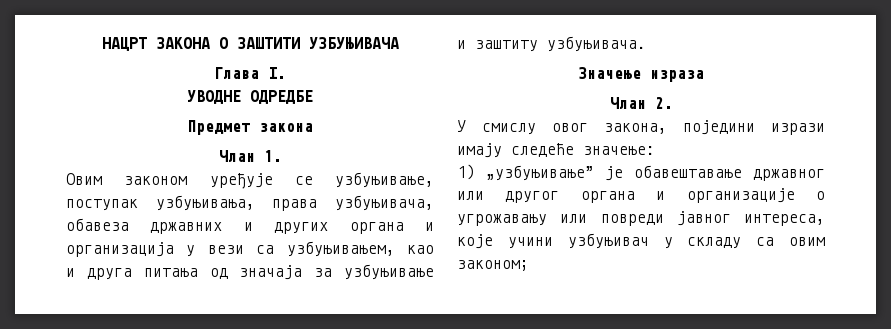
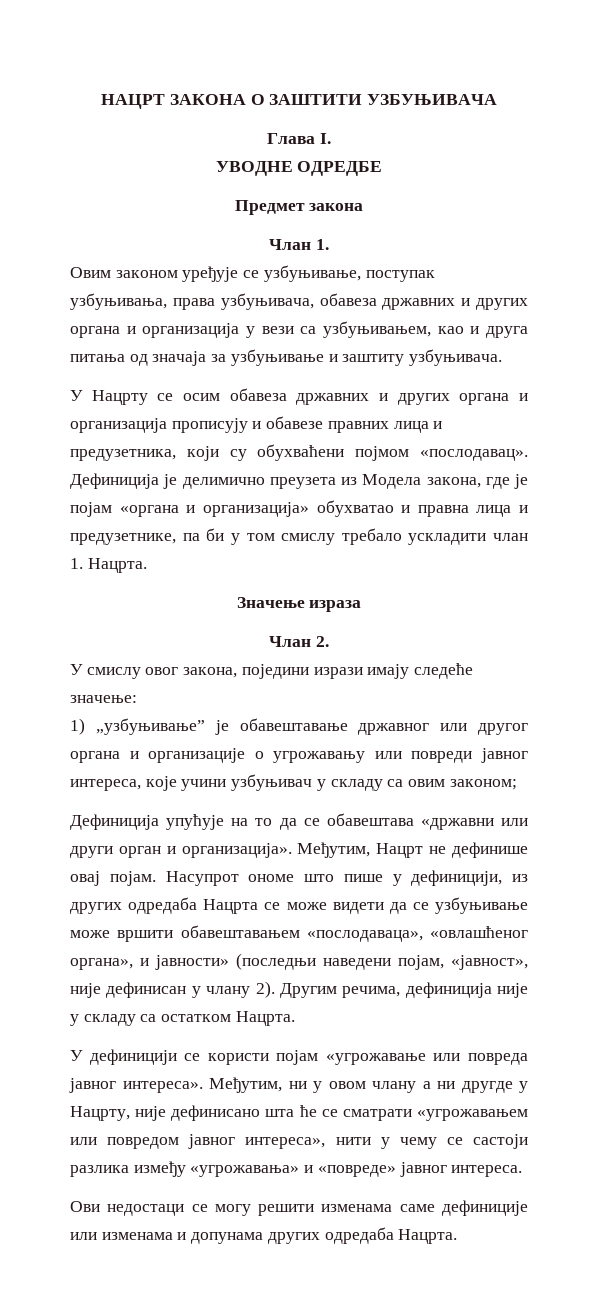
+ У Нацрту се осим обавеза државних и других органа и организација прописују и обавезе правних лица и предузетника, који су обухваћени појмом «послодавац». Дефиниција је делимично преузета из Модела закона, где је појам «органа и организација» обухватао и правна лица и предузетнике, па би у том смислу требало ускладити члан 1. Нацрта.
+ Дефиниција упућује на то да се обавештава «државни или други орган и организација». Међутим, Нацрт не дефинише овај појам. Насупрот ономе што пише у дефиницији, из других одредаба Нацрта се може видети да се узбуњивање може вршити обавештавањем «послодаваца», «овлашћеног органа», и јавности» (последњи наведени појам, «јавност», није дефинисан у члану 2). Другим речима, дефиниција није у складу са остатком Нацрта.
+ У дефиницији се користи појам «угрожавање или повреда јавног интереса». Међутим, ни у овом члану а ни другде у Нацрту, није дефинисано шта ће се сматрати «угрожавањем или повредом јавног интереса», нити у чему се састоји разлика између «угрожавања» и «повреде» јавног интереса.
+ Ови недостаци се могу решити изменама саме дефиниције или изменама и допунама других одредаба Нацрта.

